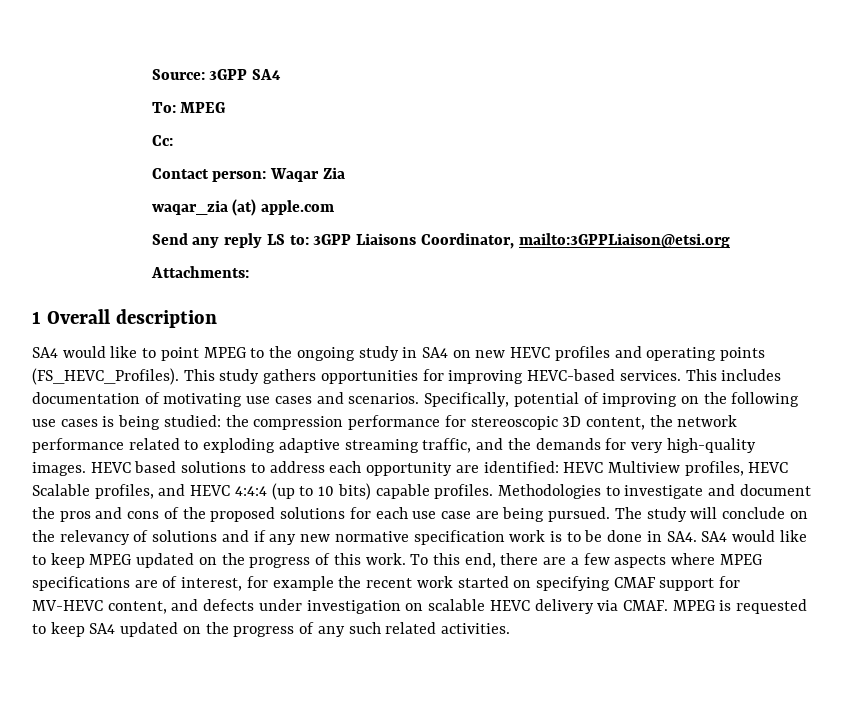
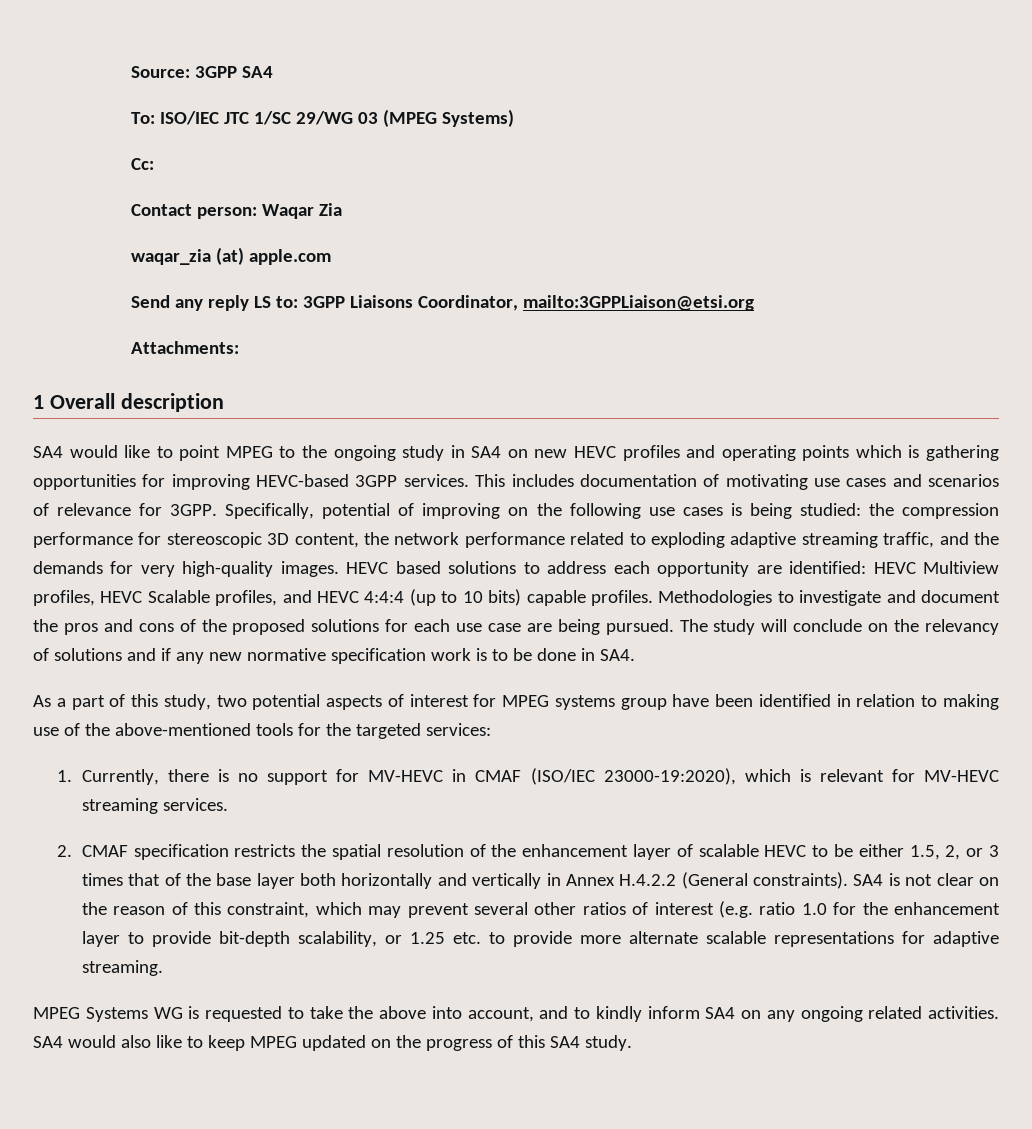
- To: MPEG
+ To: ISO/IEC JTC 1/SC 29/WG 03 (MPEG Systems)
- SA4 would like to point MPEG to the ongoing study in SA4 on new HEVC profiles and operating points (FS_HEVC_Profiles). This study gathers opportunities for improving HEVC-based services.
+ SA4 would like to point MPEG to the ongoing study in SA4 on new HEVC profiles and operating points which is gathering opportunities for improving HEVC-based 3GPP services.
- This includes documentation of motivating use cases and scenarios.
+ This includes documentation of motivating use cases and scenarios of relevance for 3GPP.
- The study will conclude on the relevancy of solutions and if any new normative specification work is to be done in SA4. SA4 would like to keep MPEG updated on the progress of this work. To this end, there are a few aspects where MPEG specifications are of interest, for example the recent work started on specifying CMAF support for MV-HEVC content, and defects under investigation on scalable HEVC delivery via CMAF. MPEG is requested to keep SA4 updated on the progress of any such related activities.
+ The study will conclude on the relevancy of solutions and if any new normative specification work is to be done in SA4.
+ As a part of this study, two potential aspects of interest for MPEG systems group have been identified in relation to making use of the above-mentioned tools for the targeted services:
+ 1. Currently, there is no support for MV-HEVC in CMAF (ISO/IEC 23000-19:2020), which is relevant for MV-HEVC streaming services.
+ 2. CMAF specification restricts the spatial resolution of the enhancement layer of scalable HEVC to be either 1.5, 2, or 3 times that of the base layer both horizontally and vertically in Annex H.4.2.2 (General constraints). SA4 is not clear on the reason of this constraint, which may prevent several other ratios of interest (e.g. ratio 1.0 for the enhancement layer to provide bit-depth scalability, or 1.25 etc. to provide more alternate scalable representations for adaptive streaming.
+ MPEG Systems WG is requested to take the above into account, and to kindly inform SA4 on any ongoing related activities. SA4 would also like to keep MPEG updated on the progress of this SA4 study.

